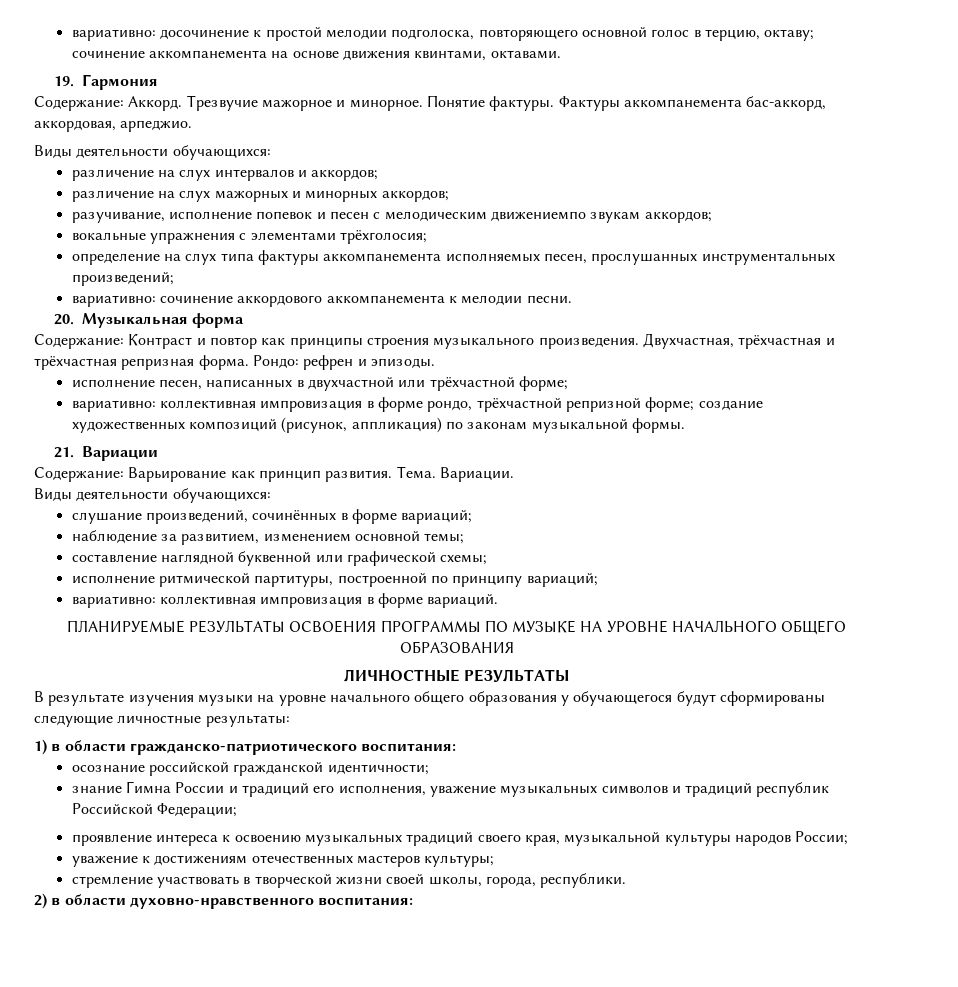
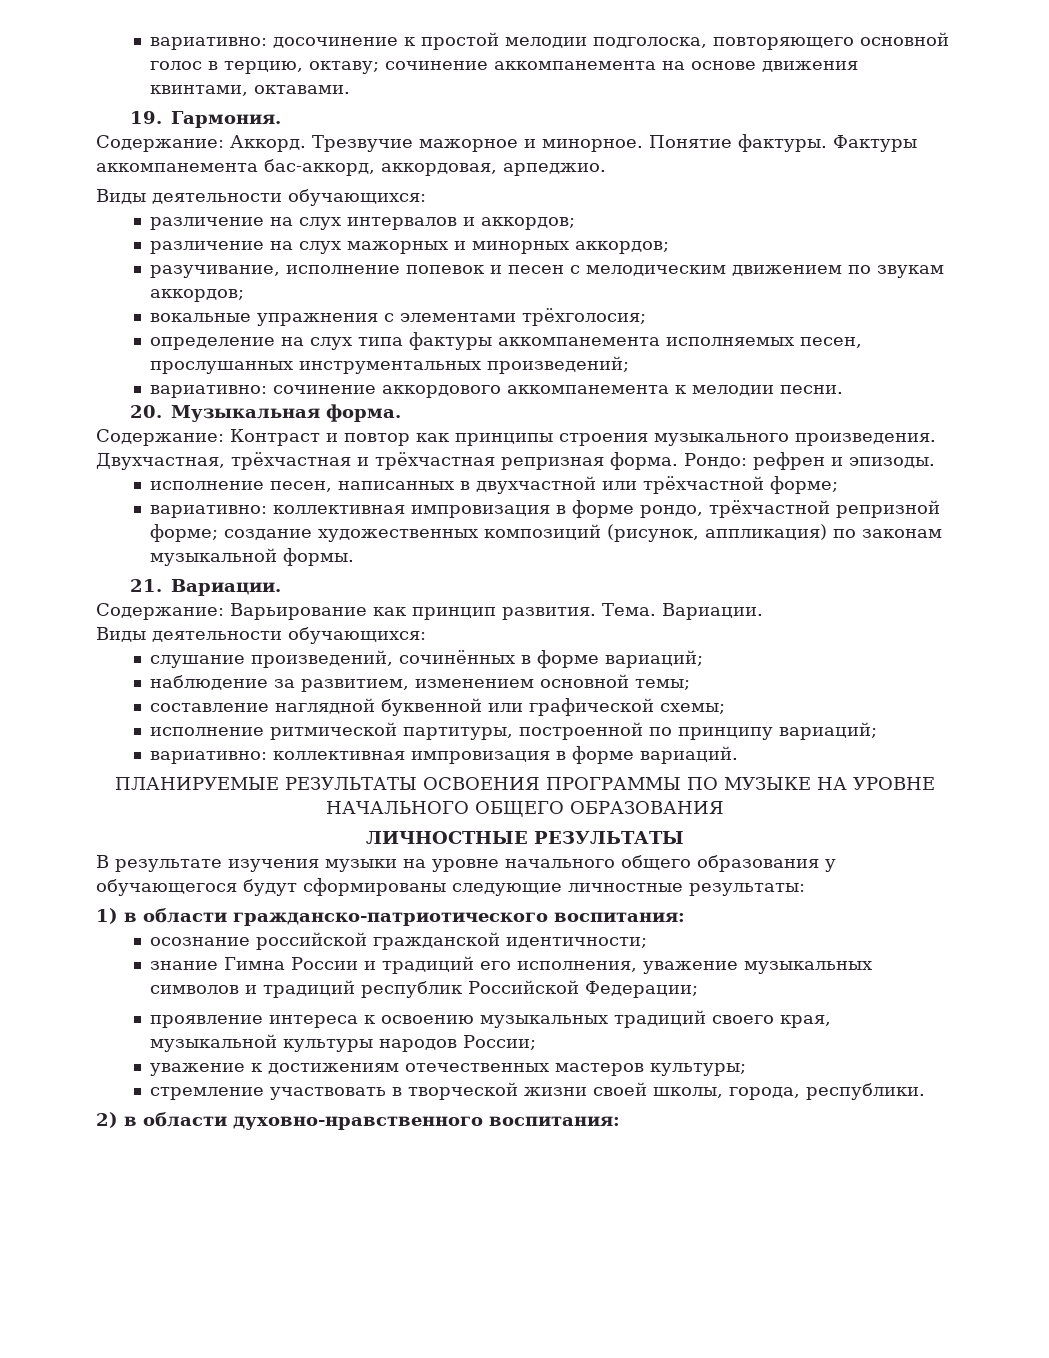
- 19. Гармония
+ 19. Гармония.
- разучивание, исполнение попевок и песен с мелодическим движениемпо звукам аккордов;
+ разучивание, исполнение попевок и песен с мелодическим движением по звукам аккордов;
- 20. Музыкальная форма
+ 20. Музыкальная форма.
- 21. Вариации
+ 21. Вариации.

